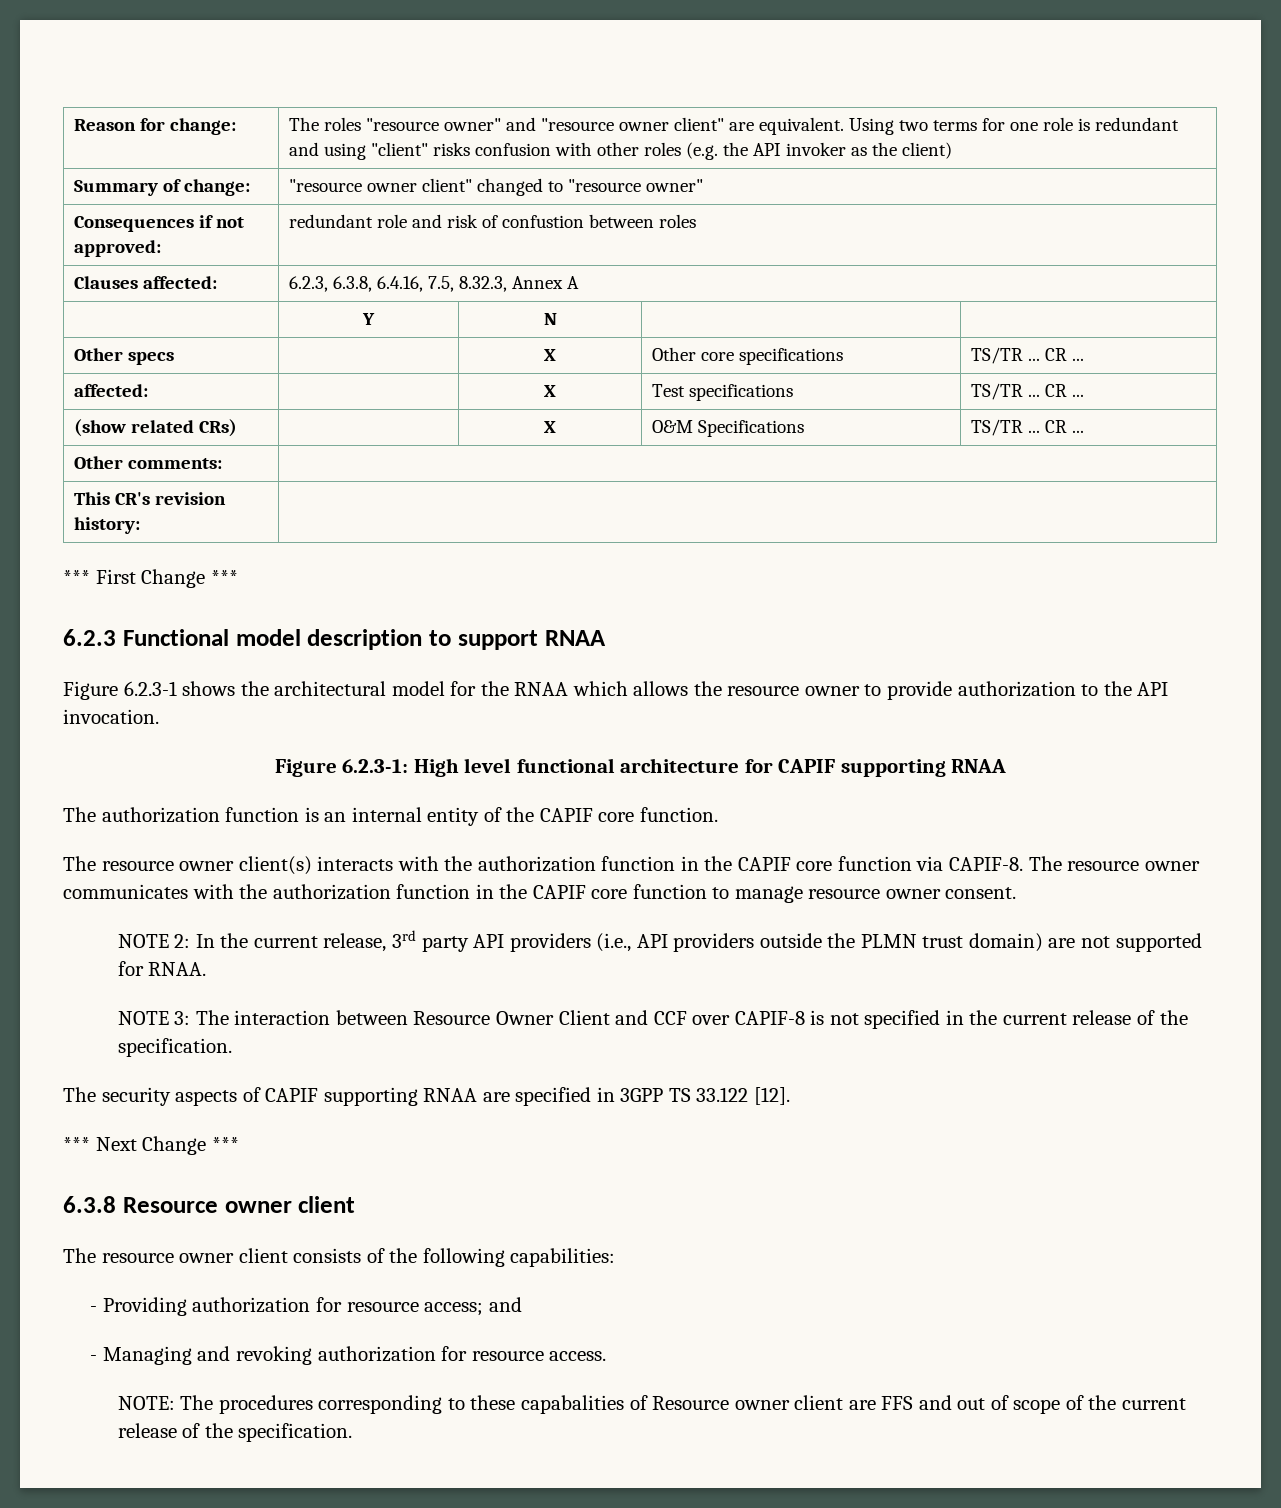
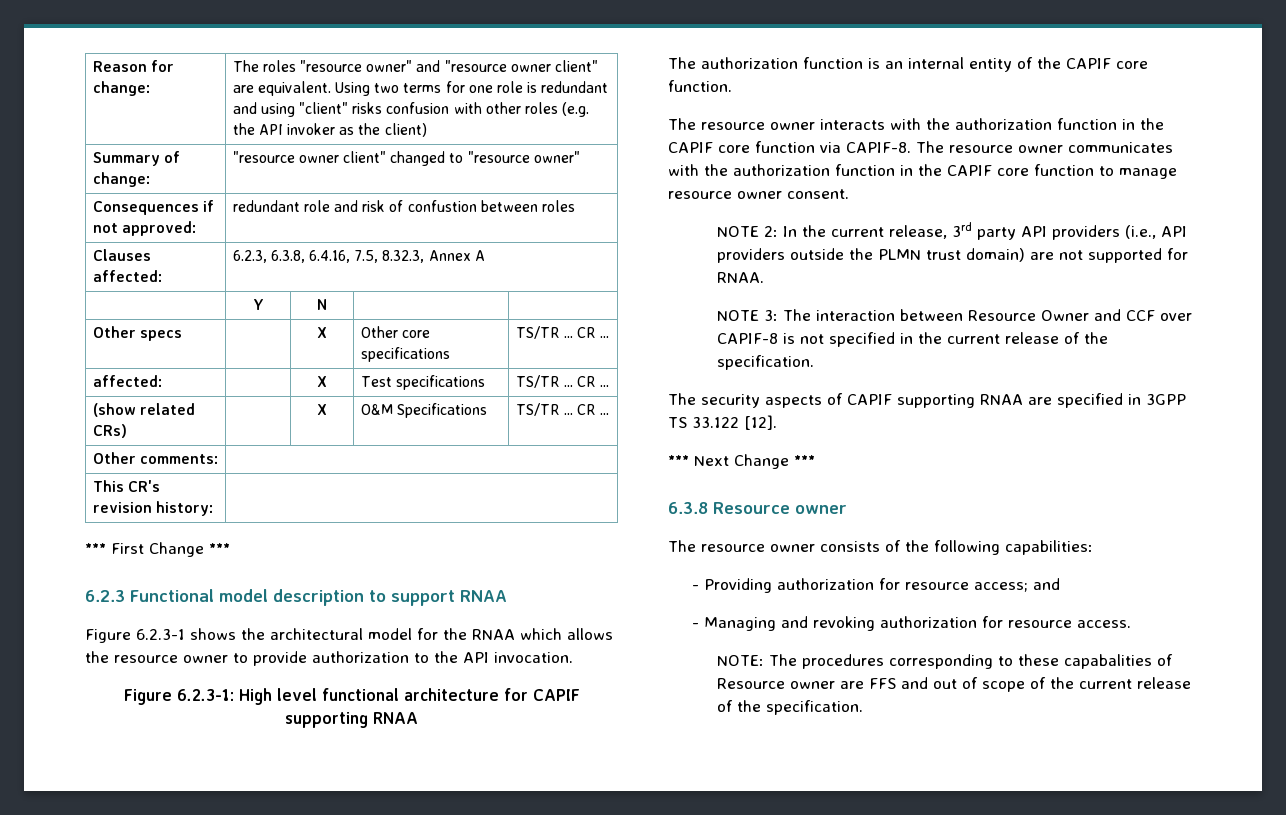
- The resource owner client(s) interacts with the authorization function in the CAPIF core function via CAPIF-8.
+ The resource owner interacts with the authorization function in the CAPIF core function via CAPIF-8.
- NOTE 3: The interaction between Resource Owner Client and CCF over CAPIF-8 is not specified in the current release of the specification.
+ NOTE 3: The interaction between Resource Owner and CCF over CAPIF-8 is not specified in the current release of the specification.
- 6.3.8 Resource owner client
- The resource owner client consists of the following capabilities:
+ 6.3.8 Resource owner
+ The resource owner consists of the following capabilities:
- NOTE: The procedures corresponding to these capabalities of Resource owner client are FFS and out of scope of the current release of the specification.
+ NOTE: The procedures corresponding to these capabalities of Resource owner are FFS and out of scope of the current release of the specification.

